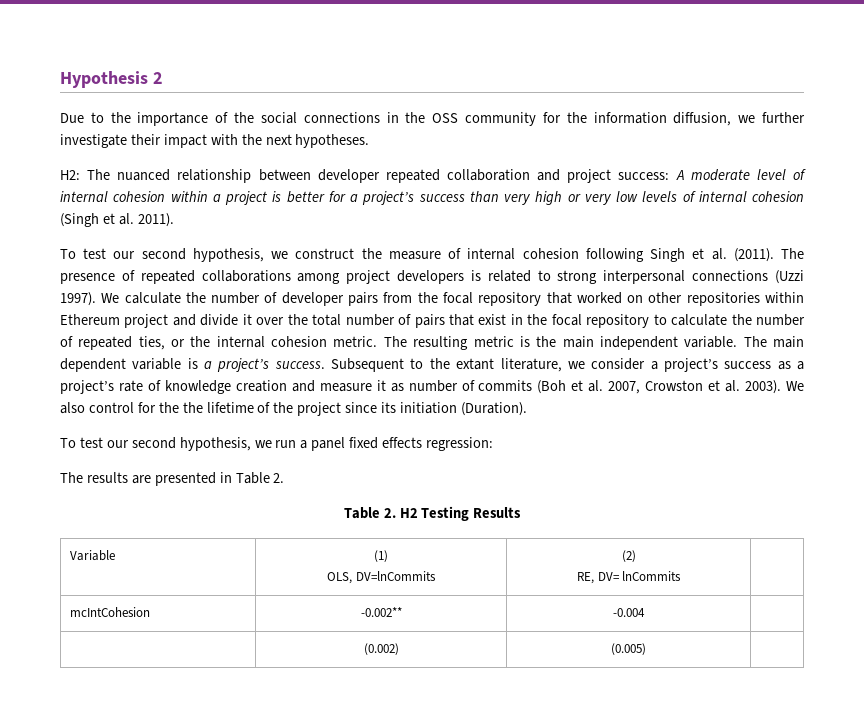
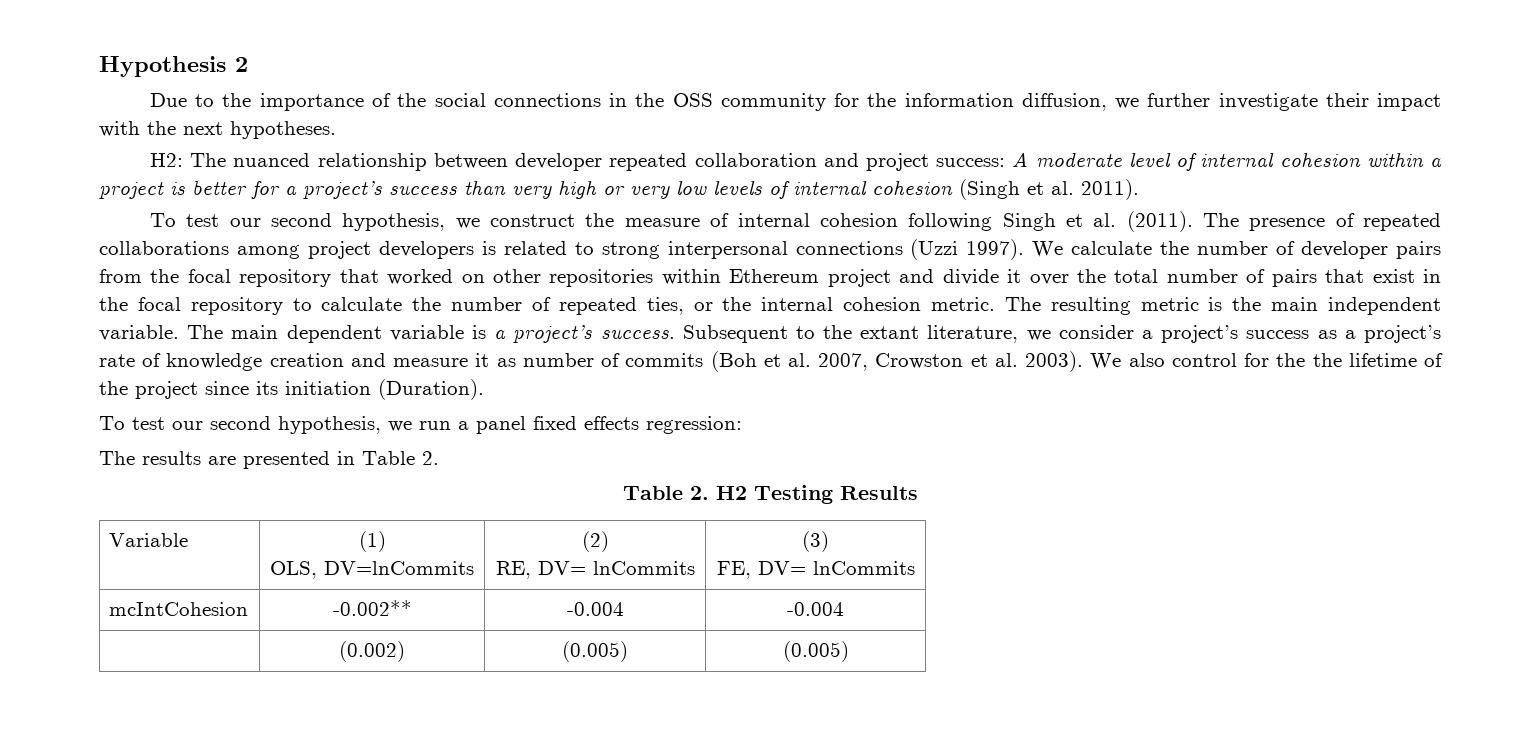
  Variable | (1)
  OLS, DV=lnCommits | (2)
- RE, DV= lnCommits |
+ RE, DV= lnCommits | (3)
+ FE, DV= lnCommits
- mcIntCohesion | -0.002** | -0.004 |
+ mcIntCohesion | -0.002** | -0.004 | -0.004
- | (0.002) | (0.005) |
+ | (0.002) | (0.005) | (0.005)

